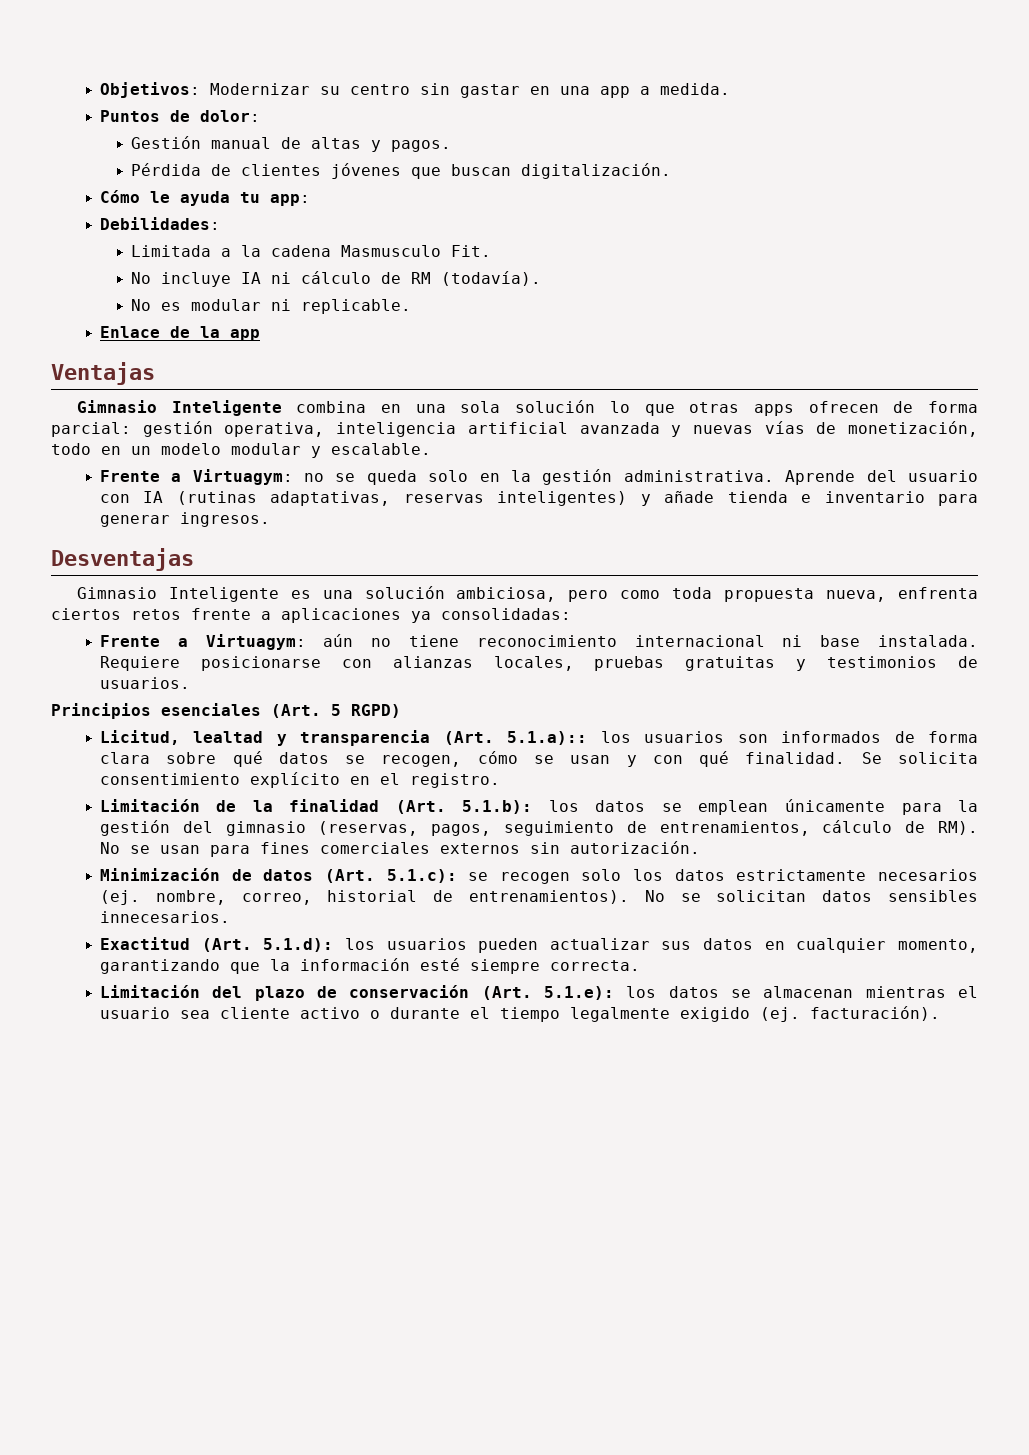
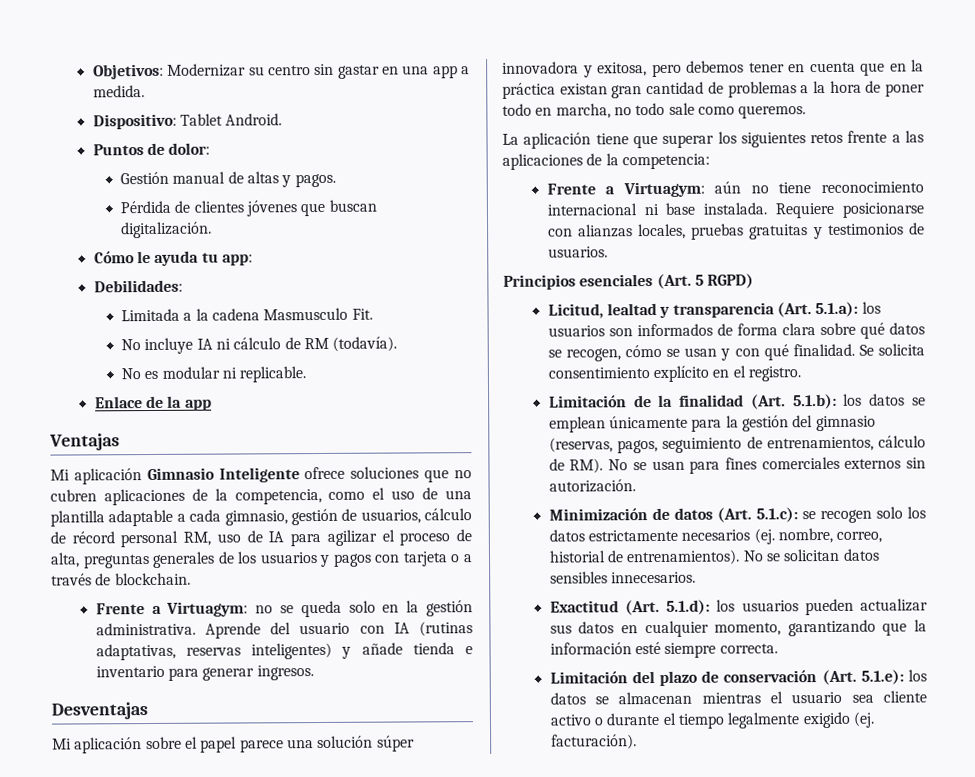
+ Dispositivo: Tablet Android.
- Gimnasio Inteligente combina en una sola solución lo que otras apps ofrecen de forma parcial: gestión operativa, inteligencia artificial avanzada y nuevas vías de monetización, todo en un modelo modular y escalable.
+ Mi aplicación Gimnasio Inteligente ofrece soluciones que no cubren aplicaciones de la competencia, como el uso de una plantilla adaptable a cada gimnasio, gestión de usuarios, cálculo de récord personal RM, uso de IA para agilizar el proceso de alta, preguntas generales de los usuarios y pagos con tarjeta o a través de blockchain.
- Gimnasio Inteligente es una solución ambiciosa, pero como toda propuesta nueva, enfrenta ciertos retos frente a aplicaciones ya consolidadas:
+ Mi aplicación sobre el papel parece una solución súper innovadora y exitosa, pero debemos tener en cuenta que en la práctica existan gran cantidad de problemas a la hora de poner todo en marcha, no todo sale como queremos.
+ La aplicación tiene que superar los siguientes retos frente a las aplicaciones de la competencia:
- Licitud, lealtad y transparencia (Art. 5.1.a):: los usuarios son informados de forma clara sobre qué datos se recogen, cómo se usan y con qué finalidad.
+ Licitud, lealtad y transparencia (Art. 5.1.a): los usuarios son informados de forma clara sobre qué datos se recogen, cómo se usan y con qué finalidad.

